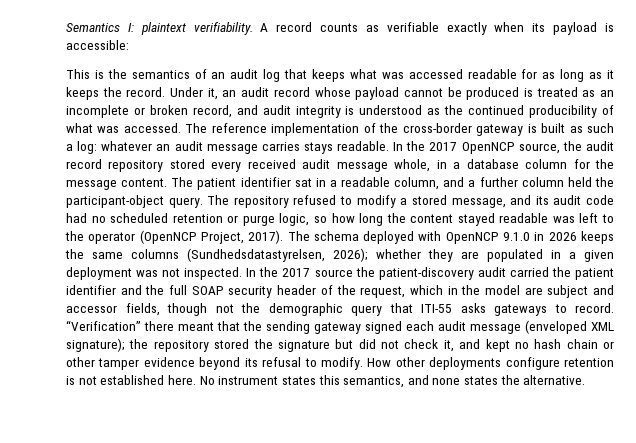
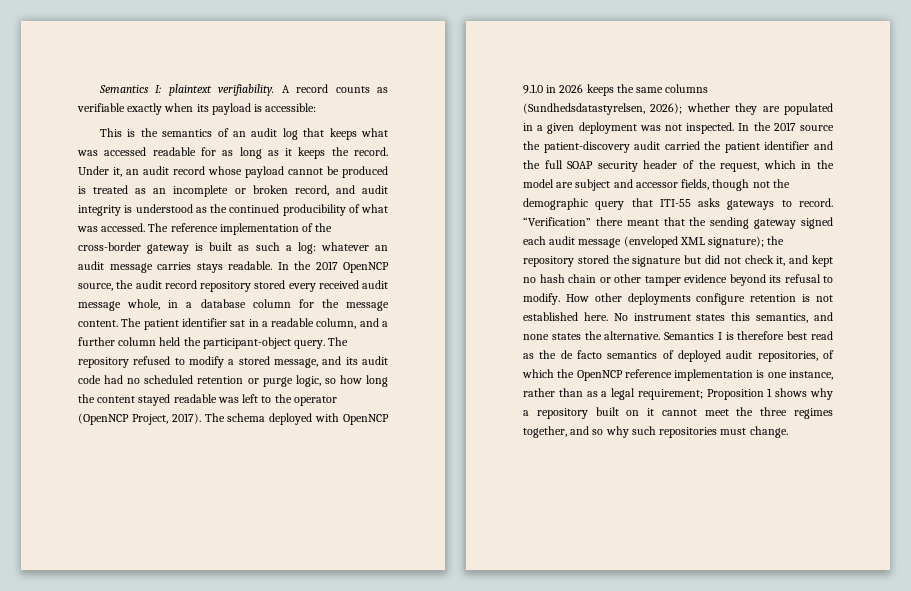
+ Semantics I is therefore best read as the de facto semantics of deployed audit repositories, of which the OpenNCP reference implementation is one instance, rather than as a legal requirement; Proposition 1 shows why a repository built on it cannot meet the three regimes together, and so why such repositories must change.

